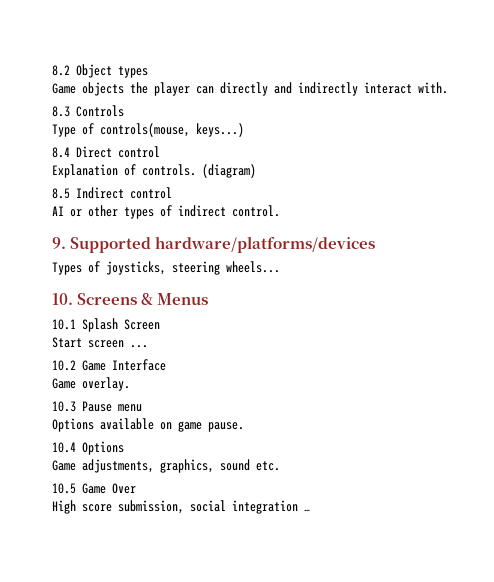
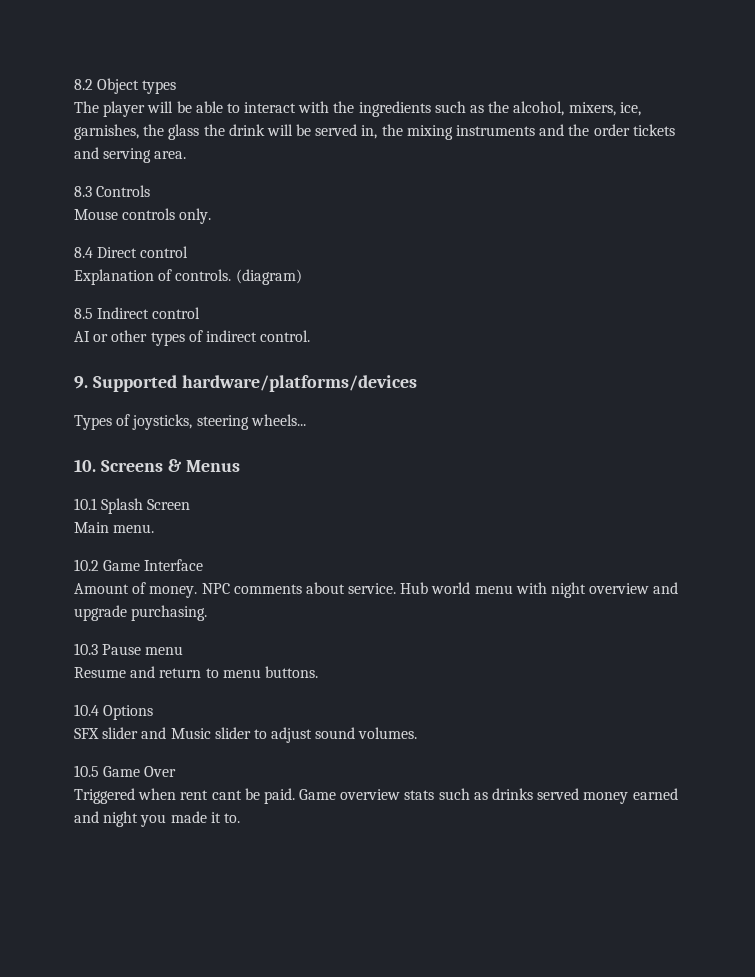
- Game objects the player can directly and indirectly interact with.
+ The player will be able to interact with the ingredients such as the alcohol, mixers, ice, garnishes, the glass the drink will be served in, the mixing instruments and the order tickets and serving area.
  8.3 Controls
- Type of controls(mouse, keys...)
+ Mouse controls only.
- Start screen ...
+ Main menu.
- Game overlay.
+ Amount of money. NPC comments about service. Hub world menu with night overview and upgrade purchasing.
  10.3 Pause menu
- Options available on game pause.
+ Resume and return to menu buttons.
  10.4 Options
- Game adjustments, graphics, sound etc.
+ SFX slider and Music slider to adjust sound volumes.
  10.5 Game Over
- High score submission, social integration …
+ Triggered when rent cant be paid. Game overview stats such as drinks served money earned and night you made it to.

